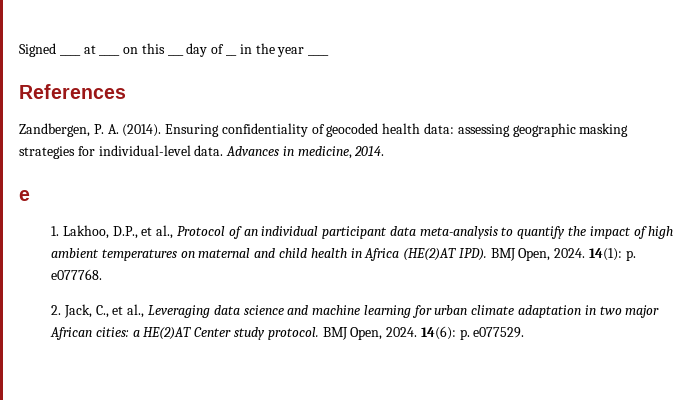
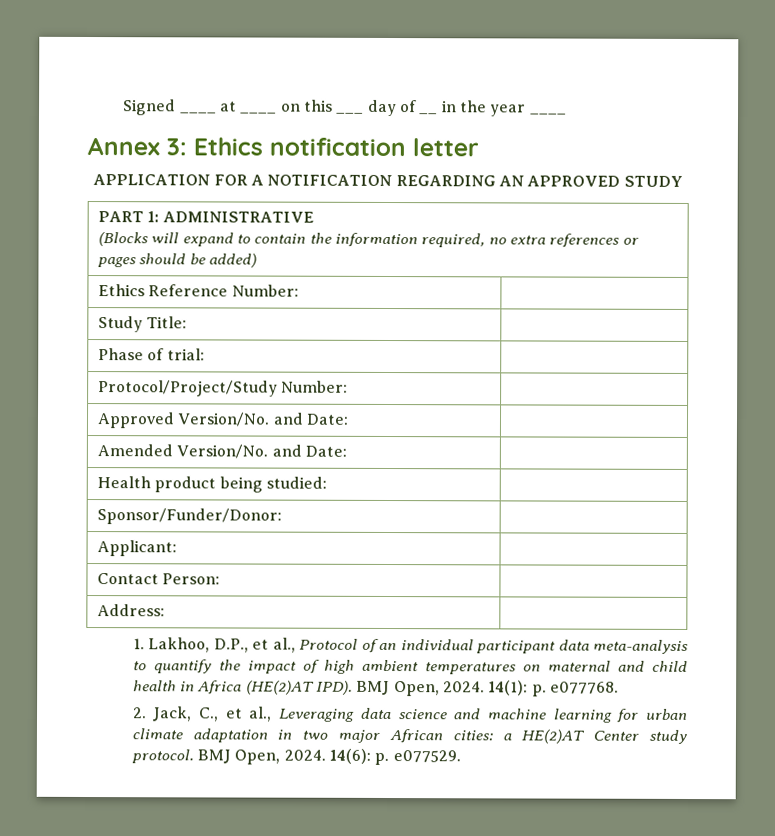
- References
- Zandbergen, P. A. (2014). Ensuring confidentiality of geocoded health data: assessing geographic masking strategies for individual-level data. Advances in medicine, 2014.
- e
+ Annex 3: Ethics notification letter
+ APPLICATION FOR A NOTIFICATION REGARDING AN APPROVED STUDY
+ PART 1: ADMINISTRATIVE
+ (Blocks will expand to contain the information required, no extra references or pages should be added)
+ Ethics Reference Number: |
+ Study Title: |
+ Phase of trial: |
+ Protocol/Project/Study Number: |
+ Approved Version/No. and Date: |
+ Amended Version/No. and Date: |
+ Health product being studied: |
+ Sponsor/Funder/Donor: |
+ Applicant: |
+ Contact Person: |
+ Address: |

